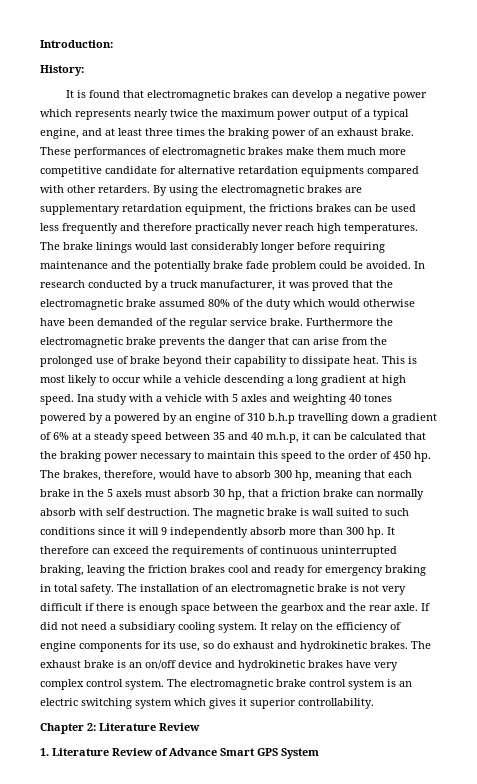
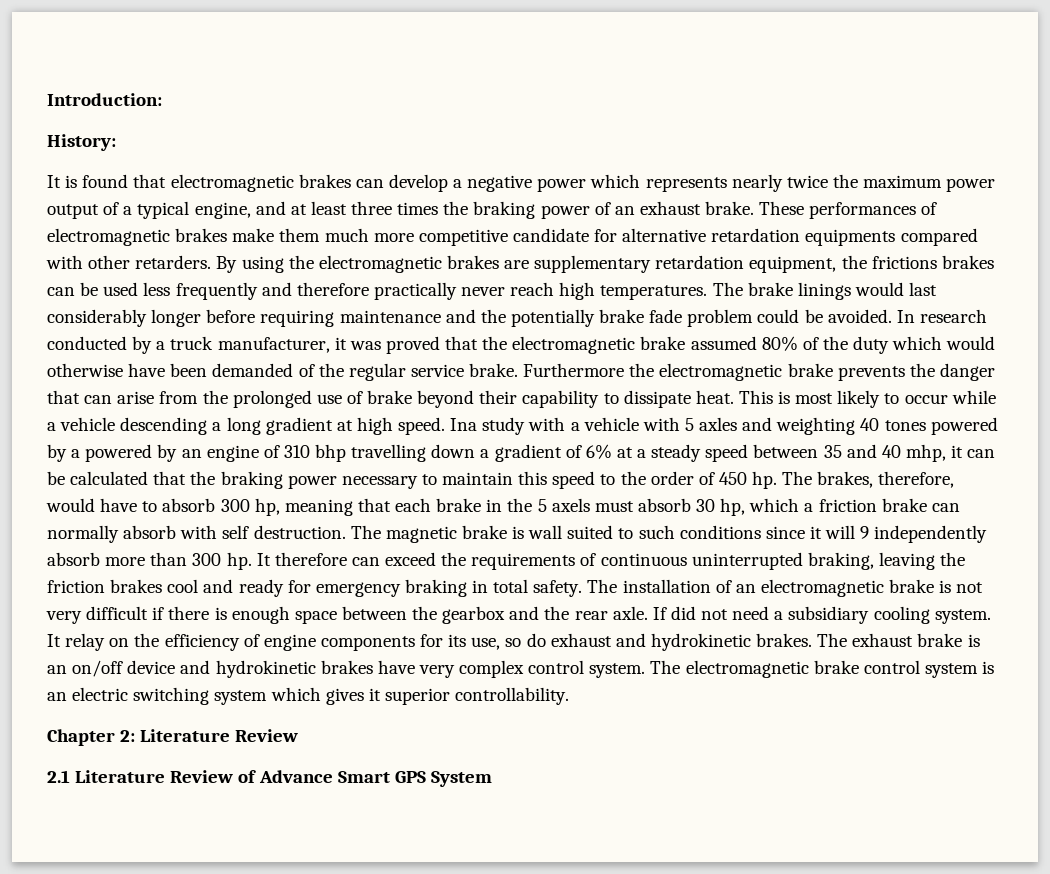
- Ina study with a vehicle with 5 axles and weighting 40 tones powered by a powered by an engine of 310 b.h.p travelling down a gradient of 6% at a steady speed between 35 and 40 m.h.p, it can be calculated that the braking power necessary to maintain this speed to the order of 450 hp.
+ Ina study with a vehicle with 5 axles and weighting 40 tones powered by a powered by an engine of 310 bhp travelling down a gradient of 6% at a steady speed between 35 and 40 mhp, it can be calculated that the braking power necessary to maintain this speed to the order of 450 hp.
- The brakes, therefore, would have to absorb 300 hp, meaning that each brake in the 5 axels must absorb 30 hp, that a friction brake can normally absorb with self destruction.
+ The brakes, therefore, would have to absorb 300 hp, meaning that each brake in the 5 axels must absorb 30 hp, which a friction brake can normally absorb with self destruction.
- 1. Literature Review of Advance Smart GPS System
+ 2.1 Literature Review of Advance Smart GPS System

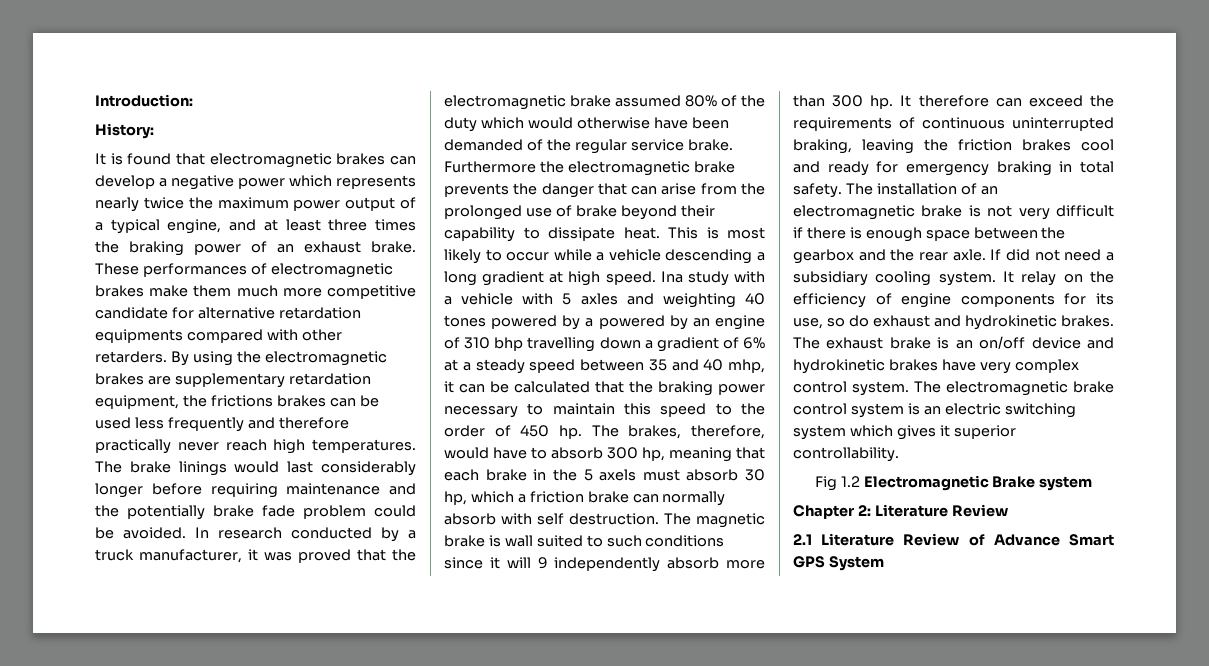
+ Fig 1.2 Electromagnetic Brake system

